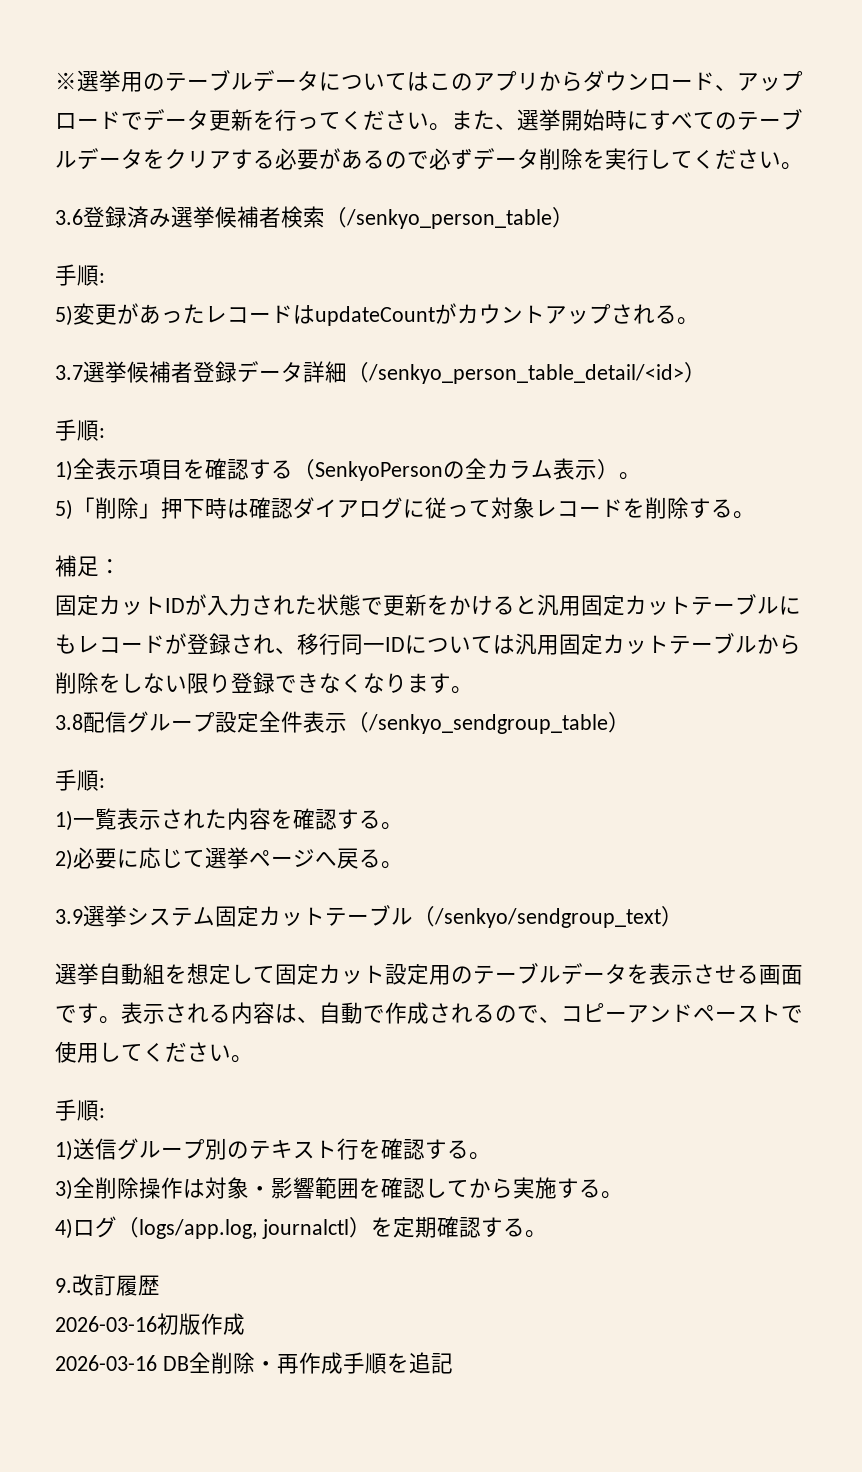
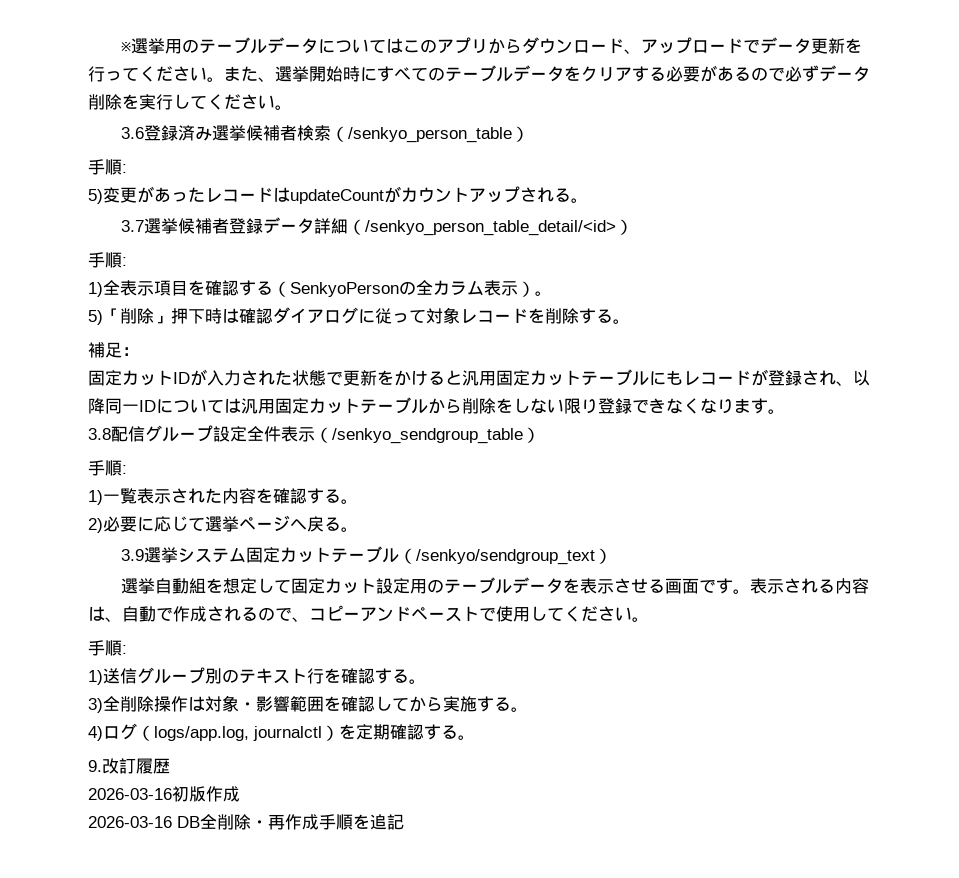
- 固定カットIDが入力された状態で更新をかけると汎用固定カットテーブルにもレコードが登録され、移行同一IDについては汎用固定カットテーブルから削除をしない限り登録できなくなります。
+ 固定カットIDが入力された状態で更新をかけると汎用固定カットテーブルにもレコードが登録され、以降同一IDについては汎用固定カットテーブルから削除をしない限り登録できなくなります。

